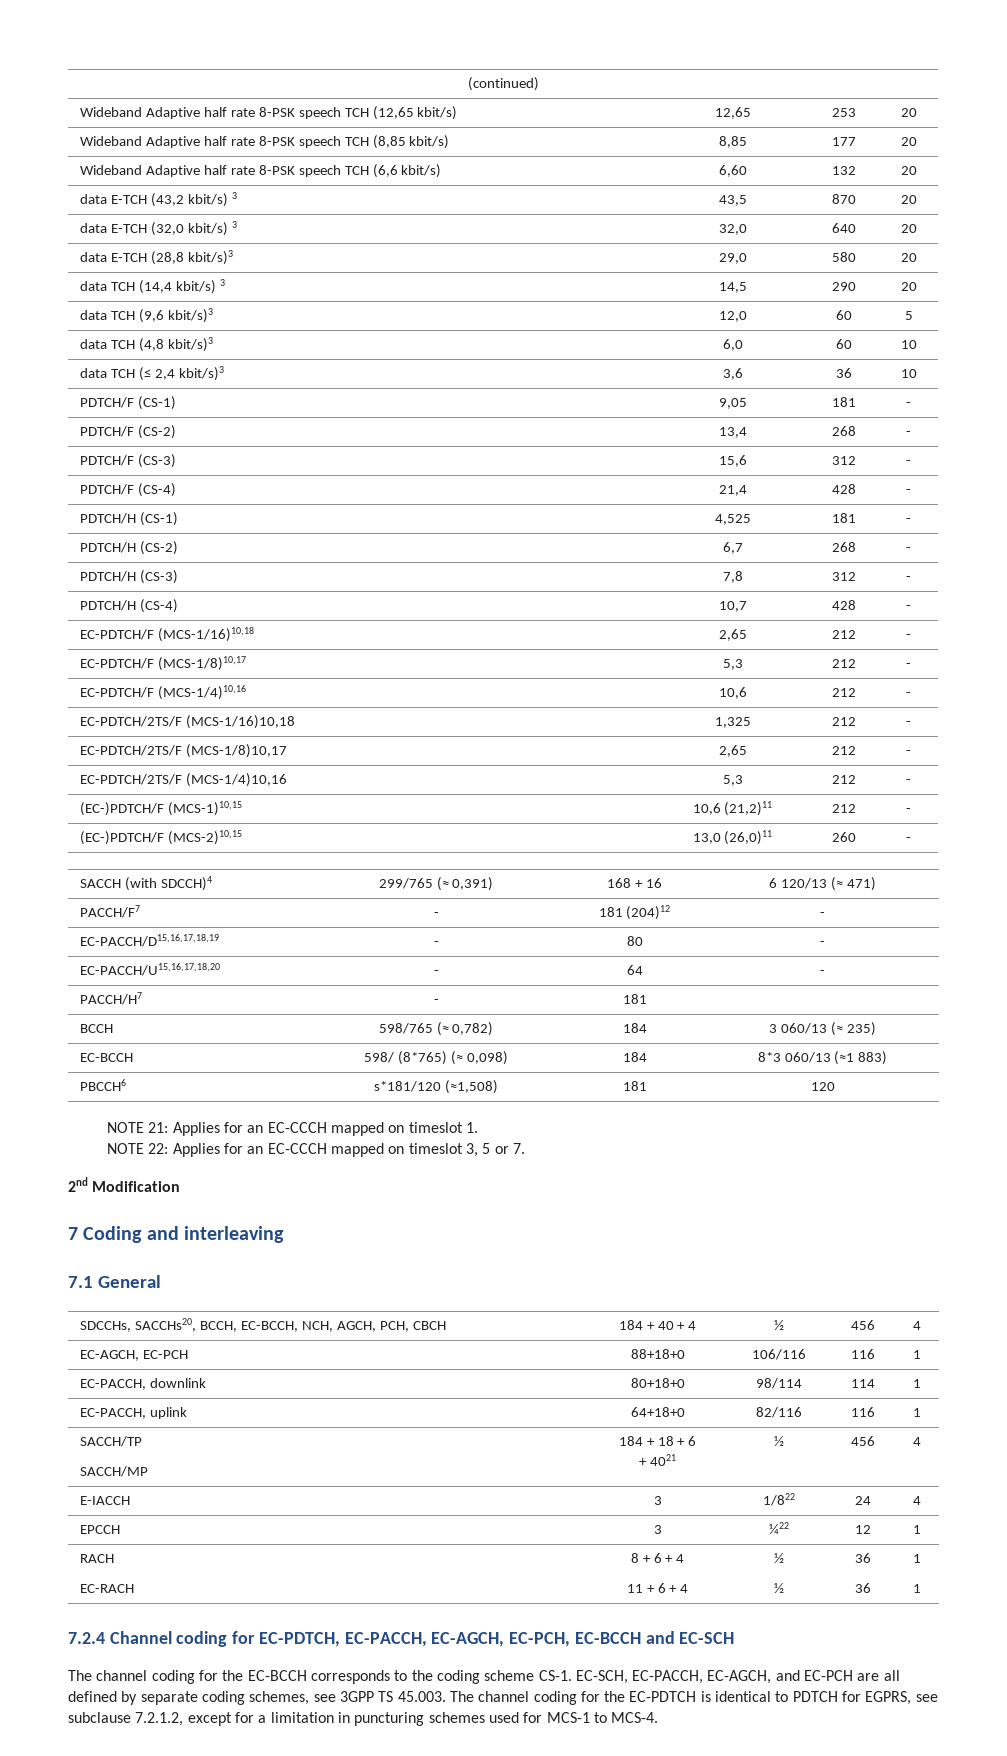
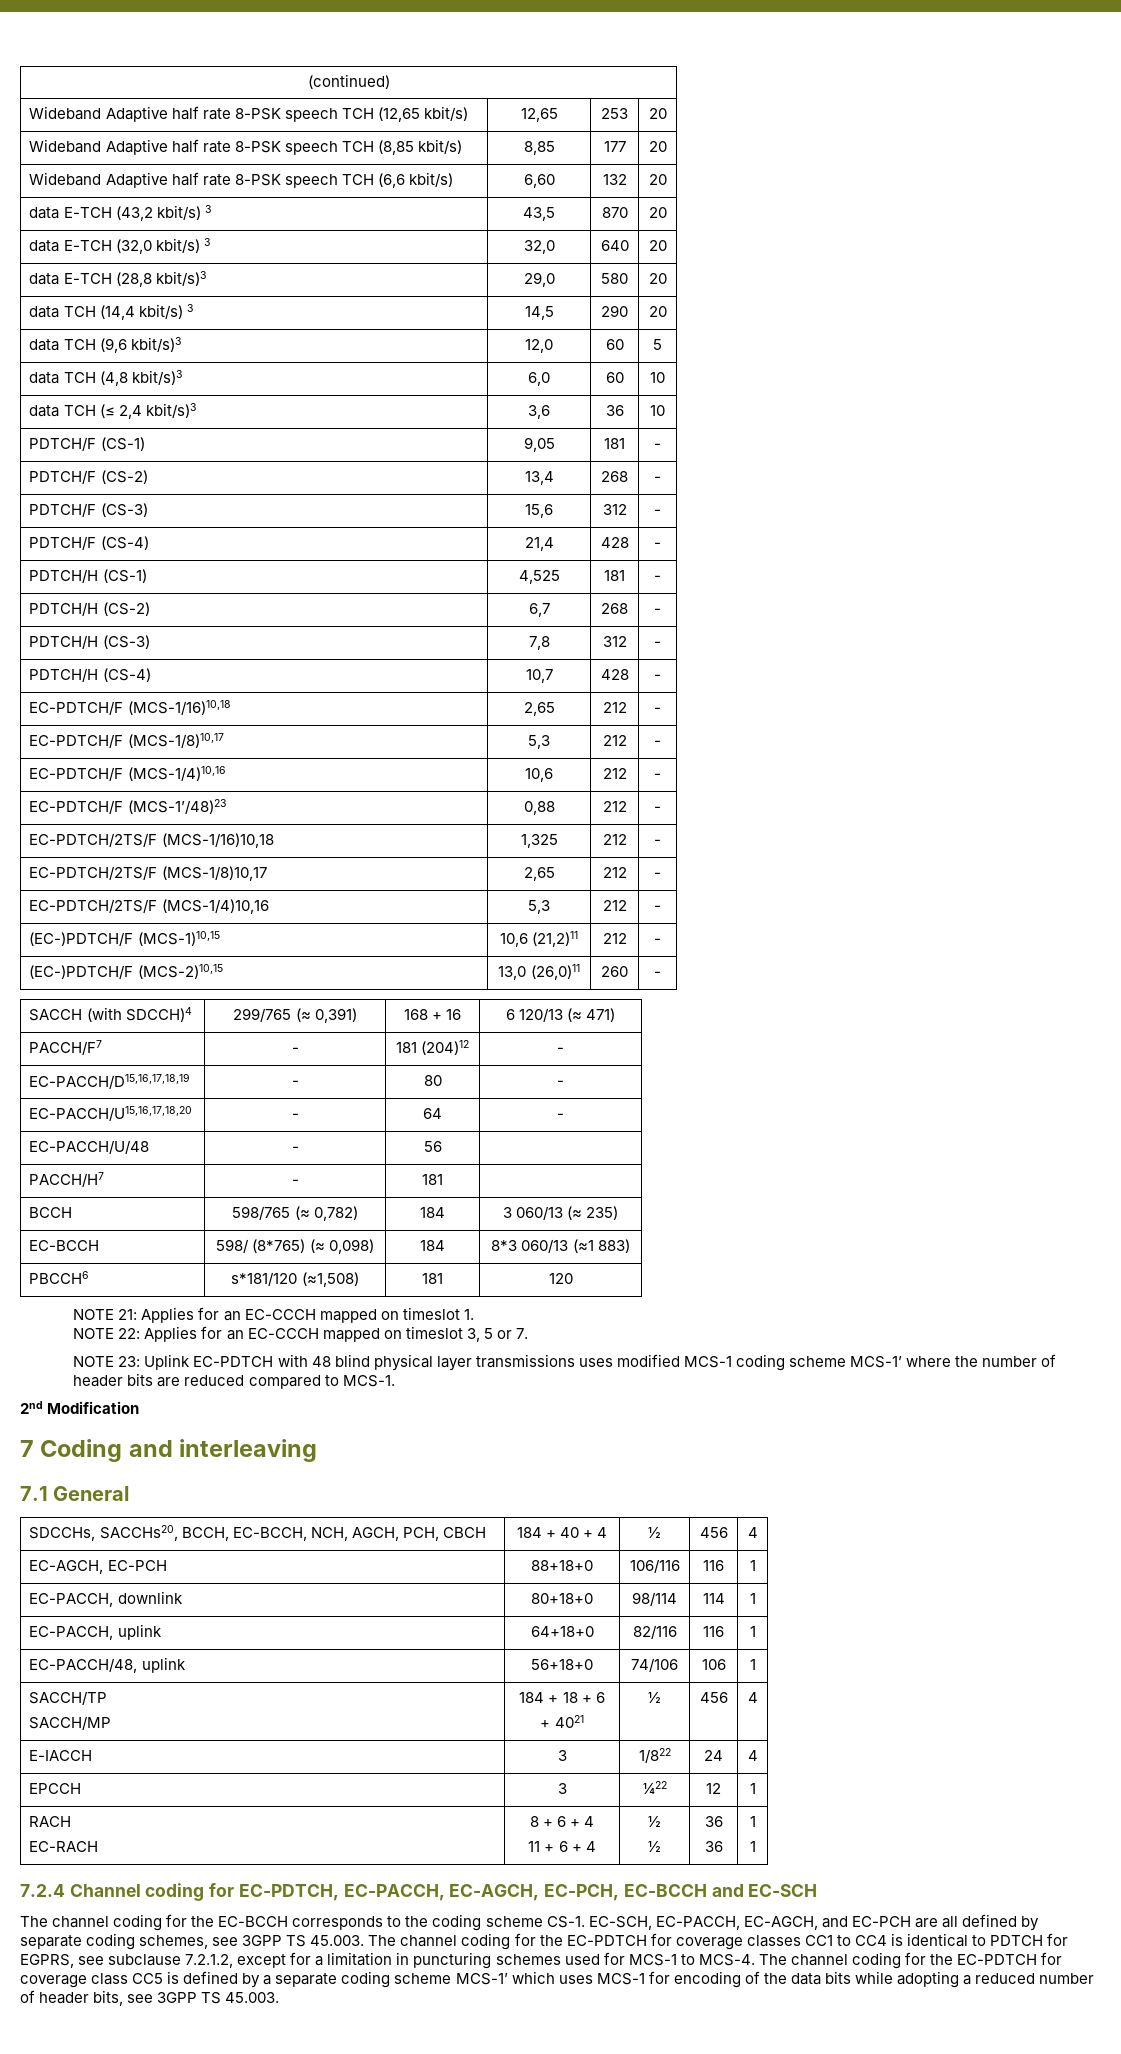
+ EC-PDTCH/F (MCS-1’/48)23 | 0,88 | 212 | -
+ EC-PACCH/U/48 | - | 56 |
+ NOTE 23: Uplink EC-PDTCH with 48 blind physical layer transmissions uses modified MCS-1 coding scheme MCS-1’ where the number of header bits are reduced compared to MCS-1.
+ EC-PACCH/48, uplink | 56+18+0 | 74/106 | 106 | 1
- EC-SCH, EC-PACCH, EC-AGCH, and EC-PCH are all defined by separate coding schemes, see 3GPP TS 45.003. The channel coding for the EC-PDTCH is identical to PDTCH for EGPRS, see subclause 7.2.1.2, except for a limitation in puncturing schemes used for MCS-1 to MCS-4.
+ EC-SCH, EC-PACCH, EC-AGCH, and EC-PCH are all defined by separate coding schemes, see 3GPP TS 45.003. The channel coding for the EC-PDTCH for coverage classes CC1 to CC4 is identical to PDTCH for EGPRS, see subclause 7.2.1.2, except for a limitation in puncturing schemes used for MCS-1 to MCS-4.
+ The channel coding for the EC-PDTCH for coverage class CC5 is defined by a separate coding scheme MCS-1’ which uses MCS-1 for encoding of the data bits while adopting a reduced number of header bits, see 3GPP TS 45.003.

